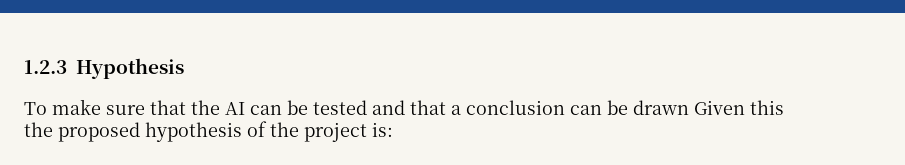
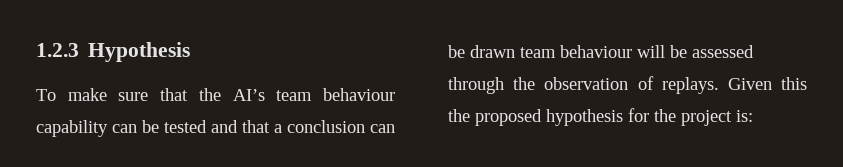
- To make sure that the AI can be tested and that a conclusion can be drawn Given this the proposed hypothesis of the project is:
+ To make sure that the AI’s team behaviour capability can be tested and that a conclusion can be drawn team behaviour will be assessed through the observation of replays. Given this the proposed hypothesis for the project is:

